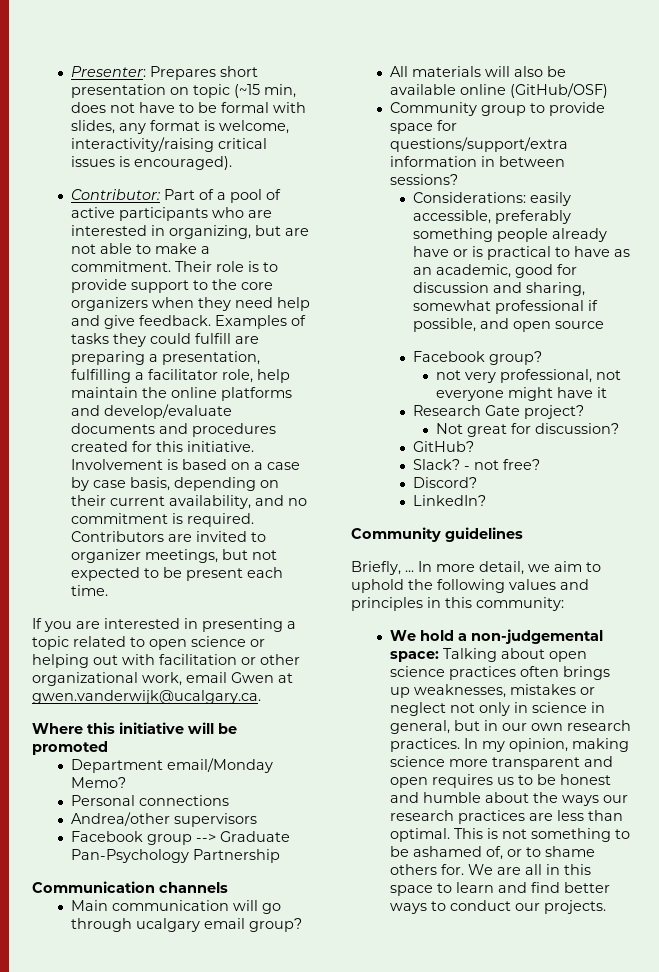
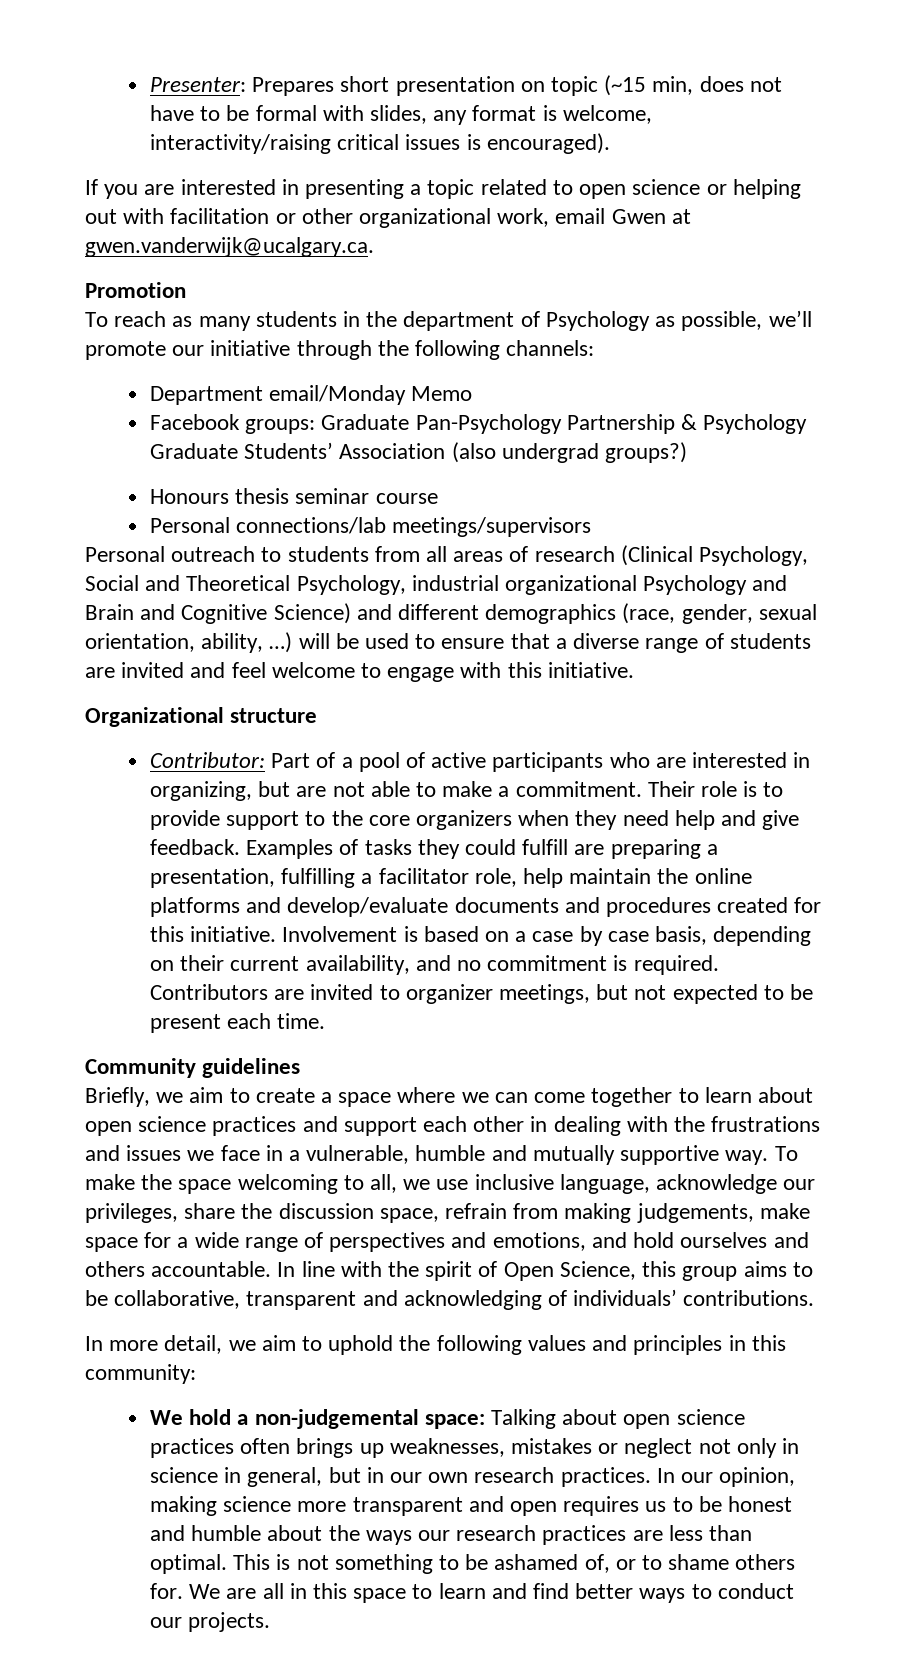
+ If you are interested in presenting a topic related to open science or helping out with facilitation or other organizational work, email Gwen at gwen.vanderwijk@ucalgary.ca.
+ Promotion
+ To reach as many students in the department of Psychology as possible, we’ll promote our initiative through the following channels:
+ Department email/Monday Memo
+ Facebook groups: Graduate Pan-Psychology Partnership & Psychology Graduate Students’ Association (also undergrad groups?)
+ Honours thesis seminar course
+ Personal connections/lab meetings/supervisors
+ Personal outreach to students from all areas of research (Clinical Psychology, Social and Theoretical Psychology, industrial organizational Psychology and Brain and Cognitive Science) and different demographics (race, gender, sexual orientation, ability, …) will be used to ensure that a diverse range of students are invited and feel welcome to engage with this initiative.
+ Organizational structure
- If you are interested in presenting a topic related to open science or helping out with facilitation or other organizational work, email Gwen at gwen.vanderwijk@ucalgary.ca.
- Where this initiative will be promoted
- Department email/Monday Memo?
- Personal connections
- Andrea/other supervisors
- Facebook group --> Graduate Pan-Psychology Partnership
- Communication channels
- Main communication will go through ucalgary email group?
- All materials will also be available online (GitHub/OSF)
- Community group to provide space for questions/support/extra information in between sessions?
- Considerations: easily accessible, preferably something people already have or is practical to have as an academic, good for discussion and sharing, somewhat professional if possible, and open source
- Facebook group?
- not very professional, not everyone might have it
- Research Gate project?
- Not great for discussion?
- GitHub?
- Slack? - not free?
- Discord?
- LinkedIn?
  Community guidelines
- Briefly, ... In more detail, we aim to uphold the following values and principles in this community:
+ Briefly, we aim to create a space where we can come together to learn about open science practices and support each other in dealing with the frustrations and issues we face in a vulnerable, humble and mutually supportive way. To make the space welcoming to all, we use inclusive language, acknowledge our privileges, share the discussion space, refrain from making judgements, make space for a wide range of perspectives and emotions, and hold ourselves and others accountable. In line with the spirit of Open Science, this group aims to be collaborative, transparent and acknowledging of individuals’ contributions.
+ In more detail, we aim to uphold the following values and principles in this community:
- In my opinion, making science more transparent and open requires us to be honest and humble about the ways our research practices are less than optimal.
+ In our opinion, making science more transparent and open requires us to be honest and humble about the ways our research practices are less than optimal.

